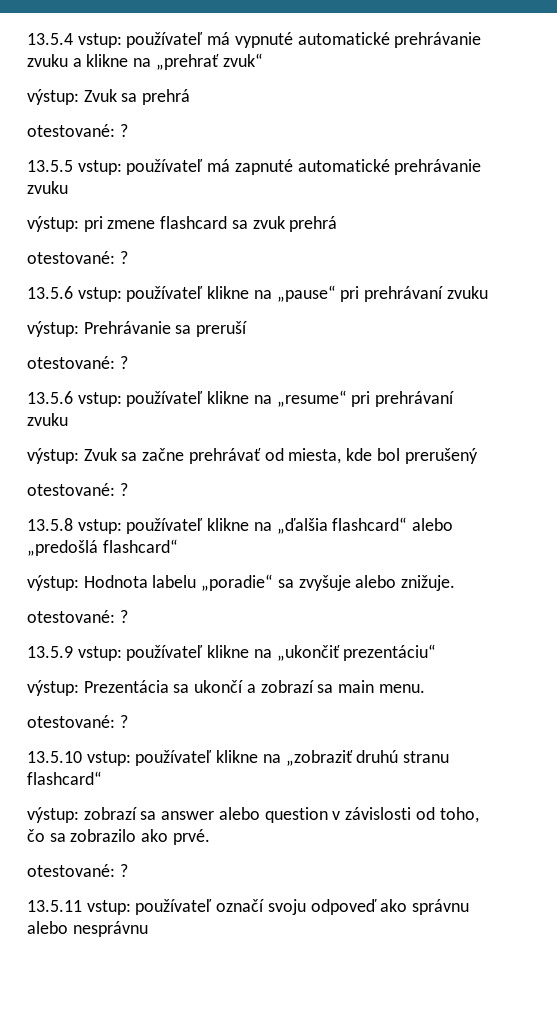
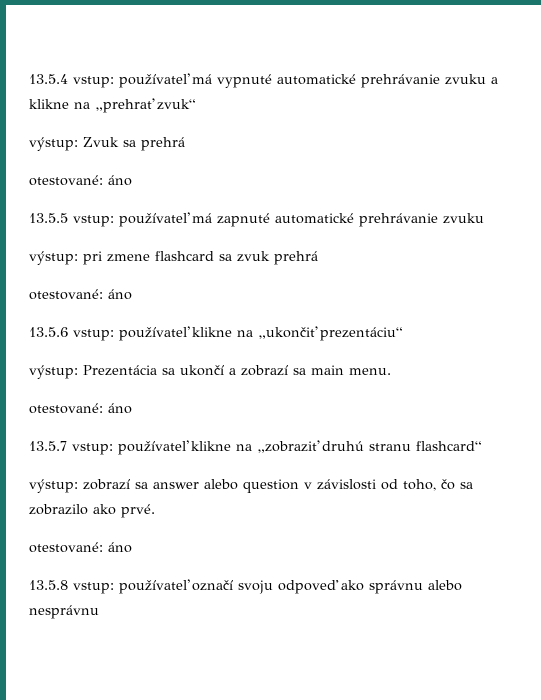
  výstup: Zvuk sa prehrá
- otestované: ?
+ otestované: áno
  výstup: pri zmene flashcard sa zvuk prehrá
- otestované: ?
- 13.5.6 vstup: používateľ klikne na „pause“ pri prehrávaní zvuku
- výstup: Prehrávanie sa preruší
- otestované: ?
- 13.5.6 vstup: používateľ klikne na „resume“ pri prehrávaní zvuku
- výstup: Zvuk sa začne prehrávať od miesta, kde bol prerušený
- otestované: ?
- 13.5.8 vstup: používateľ klikne na „ďalšia flashcard“ alebo „predošlá flashcard“
- výstup: Hodnota labelu „poradie“ sa zvyšuje alebo znižuje.
- otestované: ?
- 13.5.9 vstup: používateľ klikne na „ukončiť prezentáciu“
+ otestované: áno
+ 13.5.6 vstup: používateľ klikne na „ukončiť prezentáciu“
  výstup: Prezentácia sa ukončí a zobrazí sa main menu.
- otestované: ?
- 13.5.10 vstup: používateľ klikne na „zobraziť druhú stranu flashcard“
+ otestované: áno
+ 13.5.7 vstup: používateľ klikne na „zobraziť druhú stranu flashcard“
  výstup: zobrazí sa answer alebo question v závislosti od toho, čo sa zobrazilo ako prvé.
- otestované: ?
- 13.5.11 vstup: používateľ označí svoju odpoveď ako správnu alebo nesprávnu
+ otestované: áno
+ 13.5.8 vstup: používateľ označí svoju odpoveď ako správnu alebo nesprávnu

